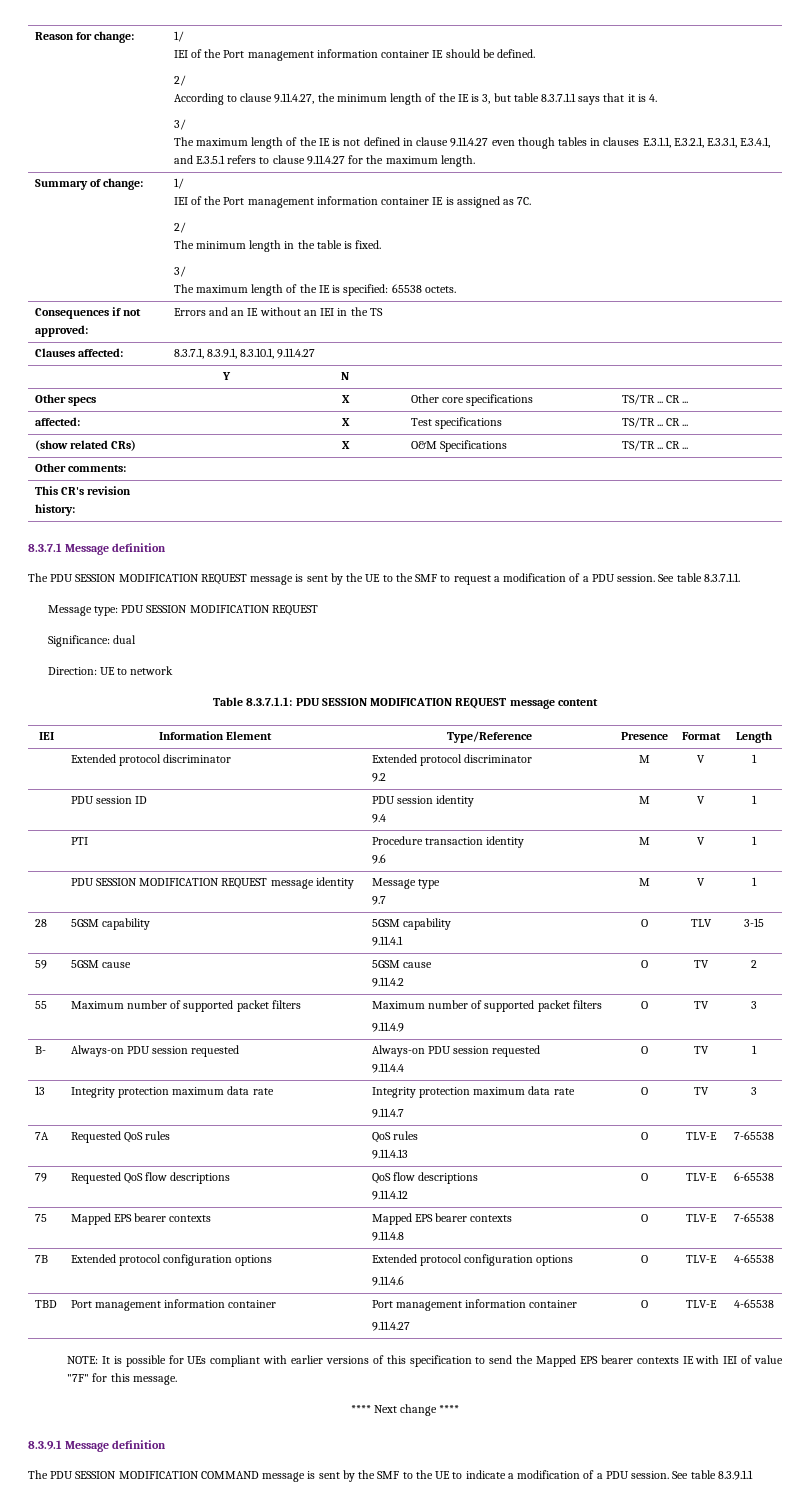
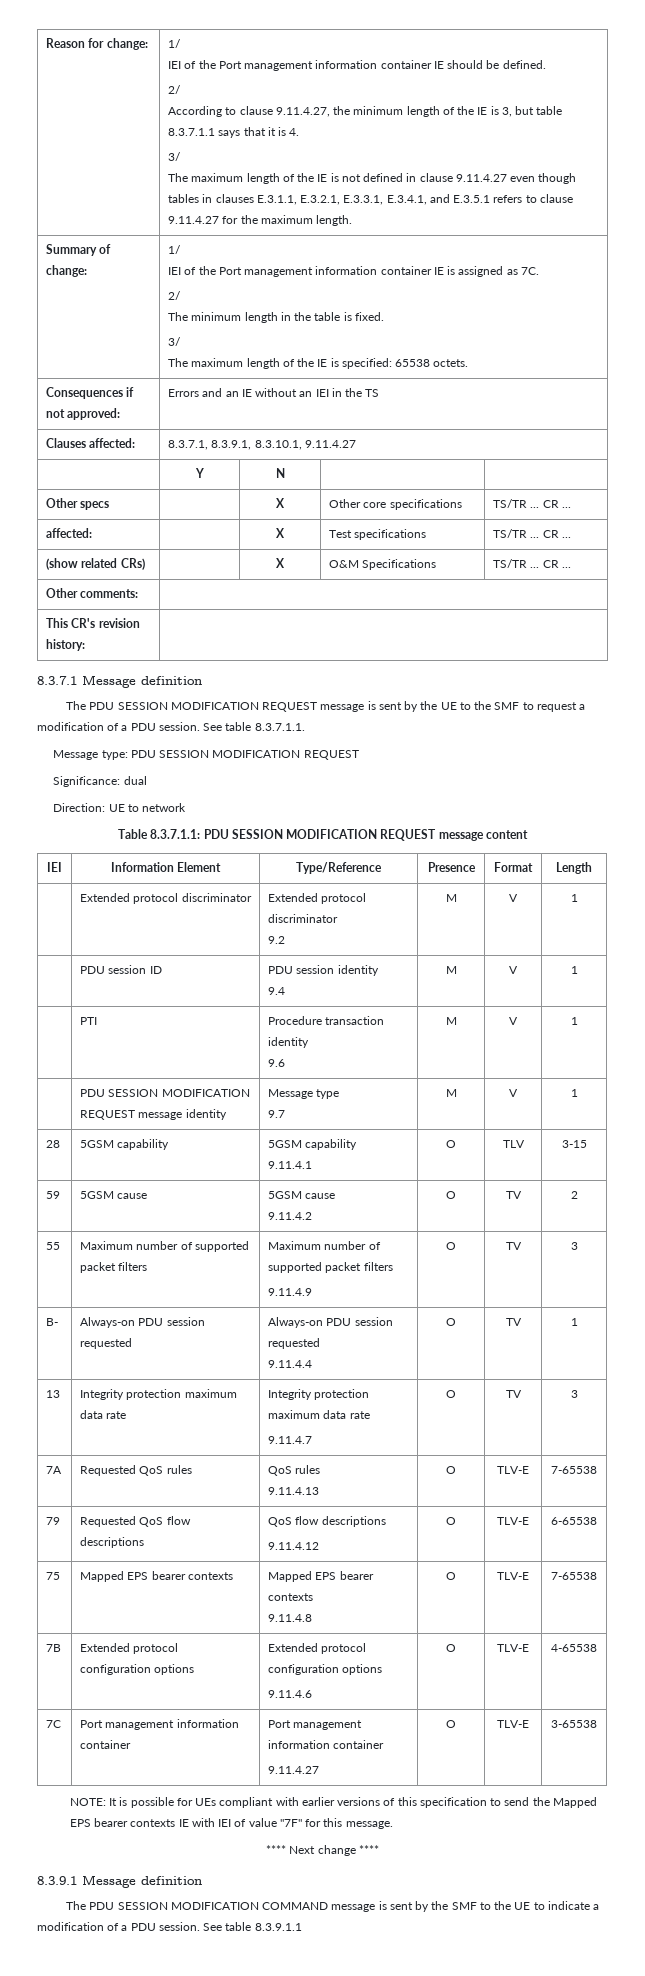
- TBD | Port management information container | Port management information container
- 9.11.4.27 | O | TLV-E | 4-65538
+ 7C | Port management information container | Port management information container
+ 9.11.4.27 | O | TLV-E | 3-65538

